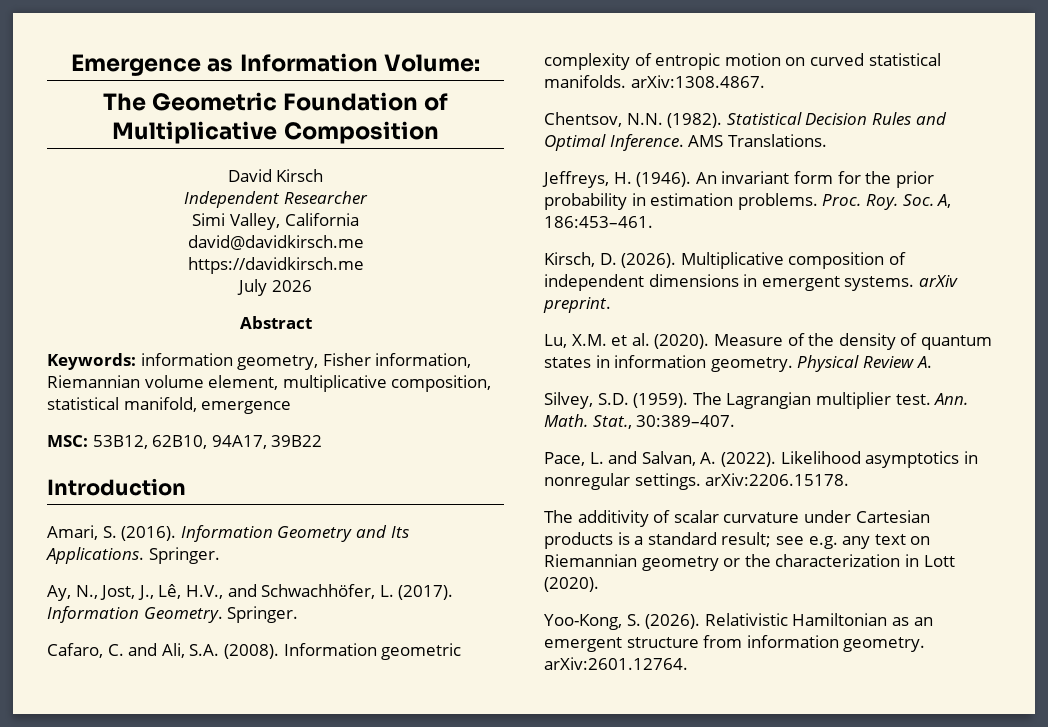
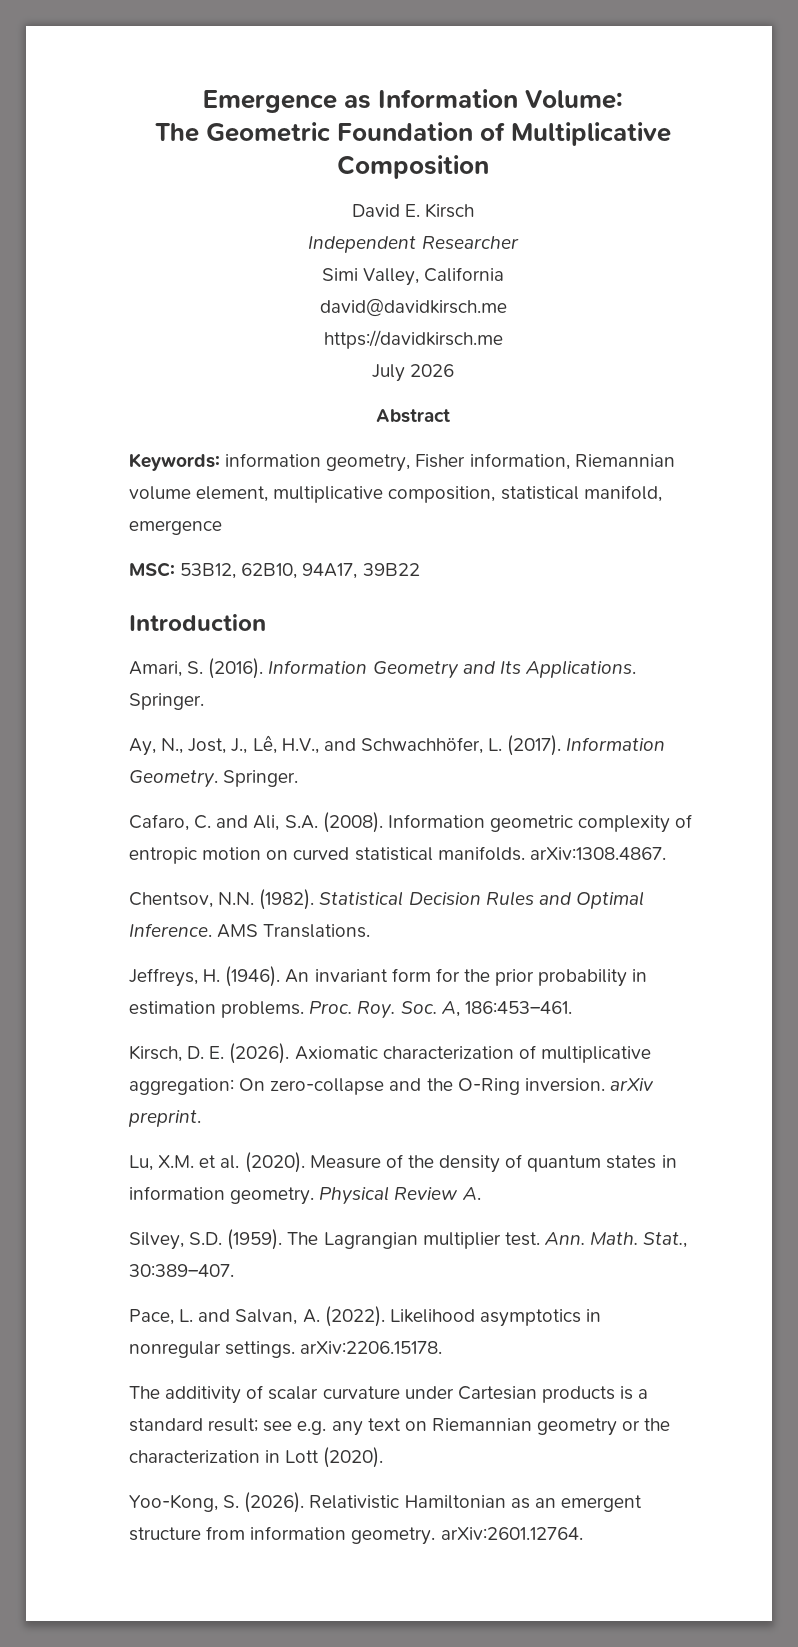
- David Kirsch
+ David E. Kirsch
- Kirsch, D. (2026). Multiplicative composition of independent dimensions in emergent systems. arXiv preprint.
+ Kirsch, D. E. (2026). Axiomatic characterization of multiplicative aggregation: On zero-collapse and the O-Ring inversion. arXiv preprint.

